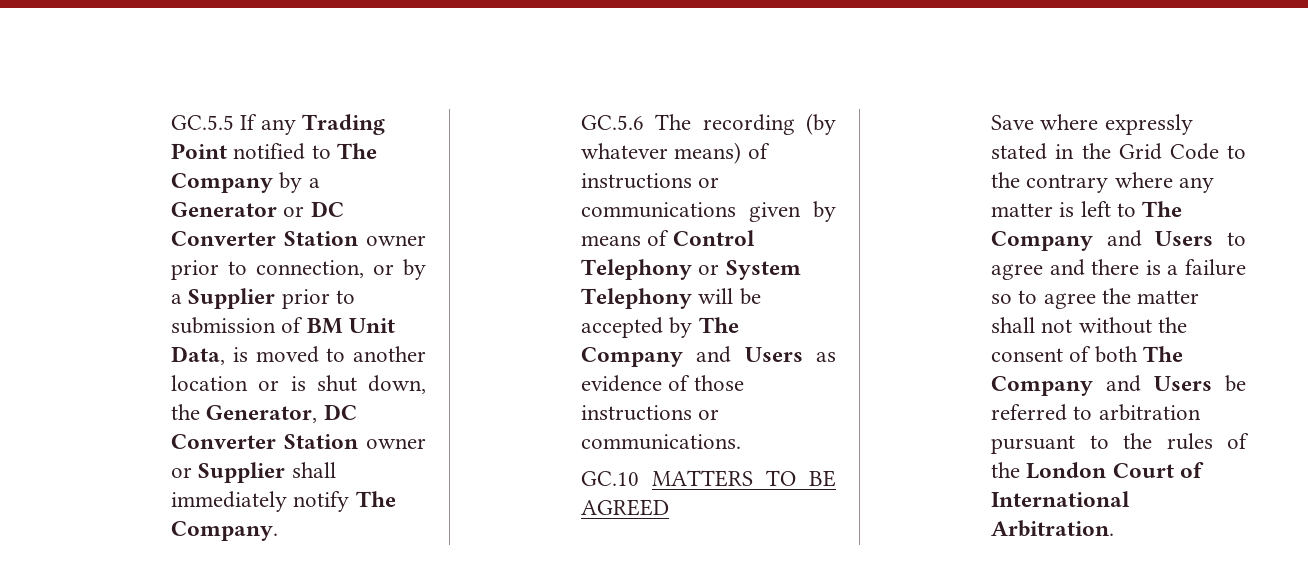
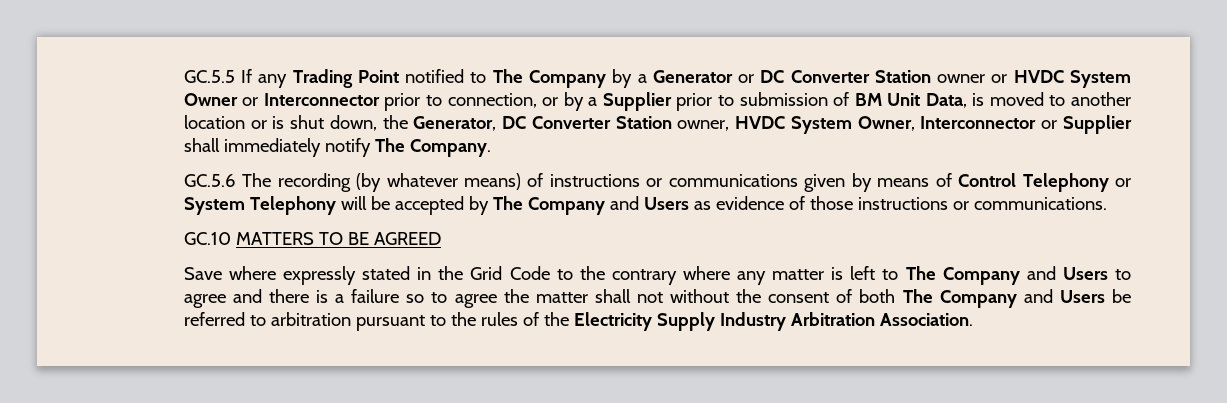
- GC.5.5 If any Trading Point notified to The Company by a Generator or DC Converter Station owner prior to connection, or by a Supplier prior to submission of BM Unit Data, is moved to another location or is shut down, the Generator, DC Converter Station owner or Supplier shall immediately notify The Company.
+ GC.5.5 If any Trading Point notified to The Company by a Generator or DC Converter Station owner or HVDC System Owner or Interconnector prior to connection, or by a Supplier prior to submission of BM Unit Data, is moved to another location or is shut down, the Generator, DC Converter Station owner, HVDC System Owner, Interconnector or Supplier shall immediately notify The Company.
- Save where expressly stated in the Grid Code to the contrary where any matter is left to The Company and Users to agree and there is a failure so to agree the matter shall not without the consent of both The Company and Users be referred to arbitration pursuant to the rules of the London Court of International Arbitration.
+ Save where expressly stated in the Grid Code to the contrary where any matter is left to The Company and Users to agree and there is a failure so to agree the matter shall not without the consent of both The Company and Users be referred to arbitration pursuant to the rules of the Electricity Supply Industry Arbitration Association.

